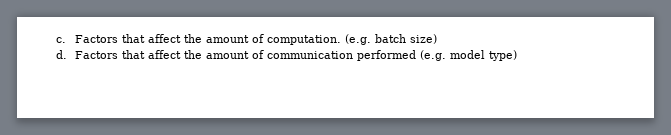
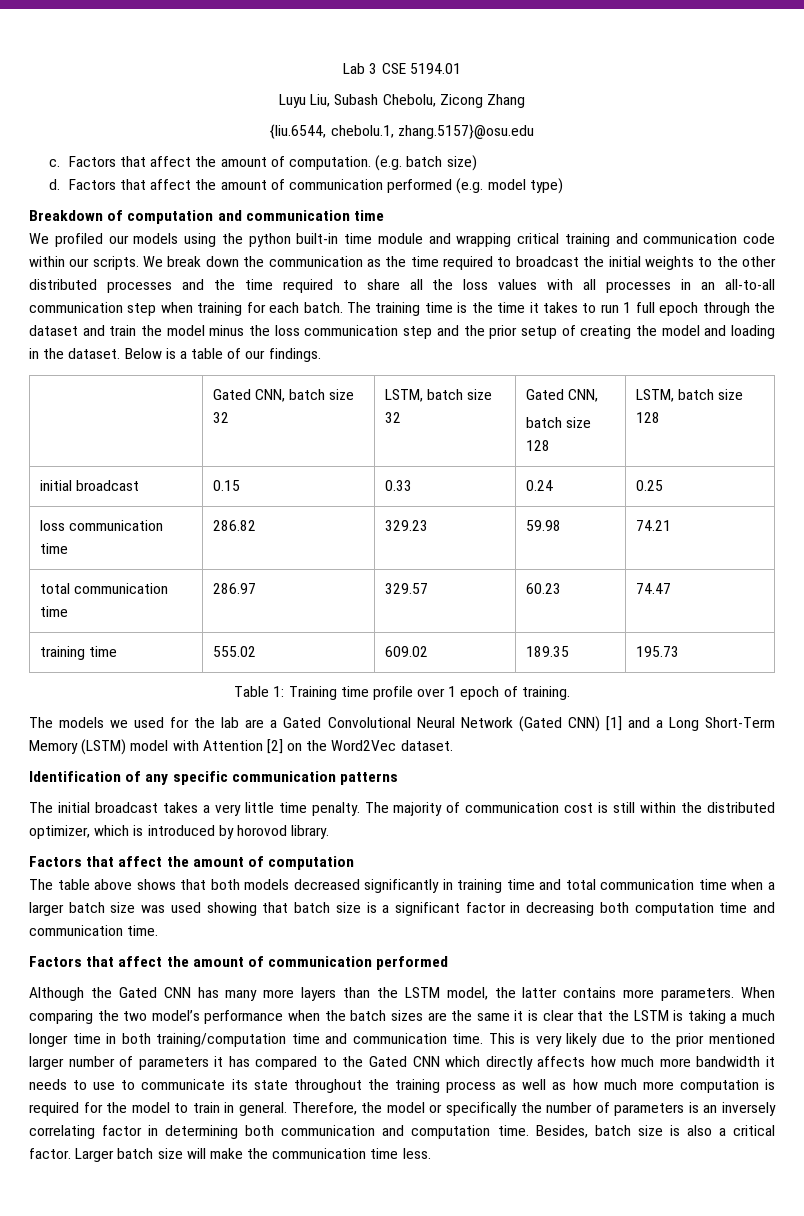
+ Lab 3 CSE 5194.01
+ Luyu Liu, Subash Chebolu, Zicong Zhang
+ {liu.6544, chebolu.1, zhang.5157}@osu.edu
+ Breakdown of computation and communication time
+ We profiled our models using the python built-in time module and wrapping critical training and communication code within our scripts. We break down the communication as the time required to broadcast the initial weights to the other distributed processes and the time required to share all the loss values with all processes in an all-to-all communication step when training for each batch. The training time is the time it takes to run 1 full epoch through the dataset and train the model minus the loss communication step and the prior setup of creating the model and loading in the dataset. Below is a table of our findings.
+ | Gated CNN, batch size 32 | LSTM, batch size 32 | Gated CNN,
+ batch size 128 | LSTM, batch size 128
+ initial broadcast | 0.15 | 0.33 | 0.24 | 0.25
+ loss communication time | 286.82 | 329.23 | 59.98 | 74.21
+ total communication time | 286.97 | 329.57 | 60.23 | 74.47
+ training time | 555.02 | 609.02 | 189.35 | 195.73
+ Table 1: Training time profile over 1 epoch of training.
+ The models we used for the lab are a Gated Convolutional Neural Network (Gated CNN) [1] and a Long Short-Term Memory (LSTM) model with Attention [2] on the Word2Vec dataset.
+ Identification of any specific communication patterns
+ The initial broadcast takes a very little time penalty. The majority of communication cost is still within the distributed optimizer, which is introduced by horovod library.
+ Factors that affect the amount of computation
+ The table above shows that both models decreased significantly in training time and total communication time when a larger batch size was used showing that batch size is a significant factor in decreasing both computation time and communication time.
+ Factors that affect the amount of communication performed
+ Although the Gated CNN has many more layers than the LSTM model, the latter contains more parameters. When comparing the two model’s performance when the batch sizes are the same it is clear that the LSTM is taking a much longer time in both training/computation time and communication time. This is very likely due to the prior mentioned larger number of parameters it has compared to the Gated CNN which directly affects how much more bandwidth it needs to use to communicate its state throughout the training process as well as how much more computation is required for the model to train in general. Therefore, the model or specifically the number of parameters is an inversely correlating factor in determining both communication and computation time. Besides, batch size is also a critical factor. Larger batch size will make the communication time less.

